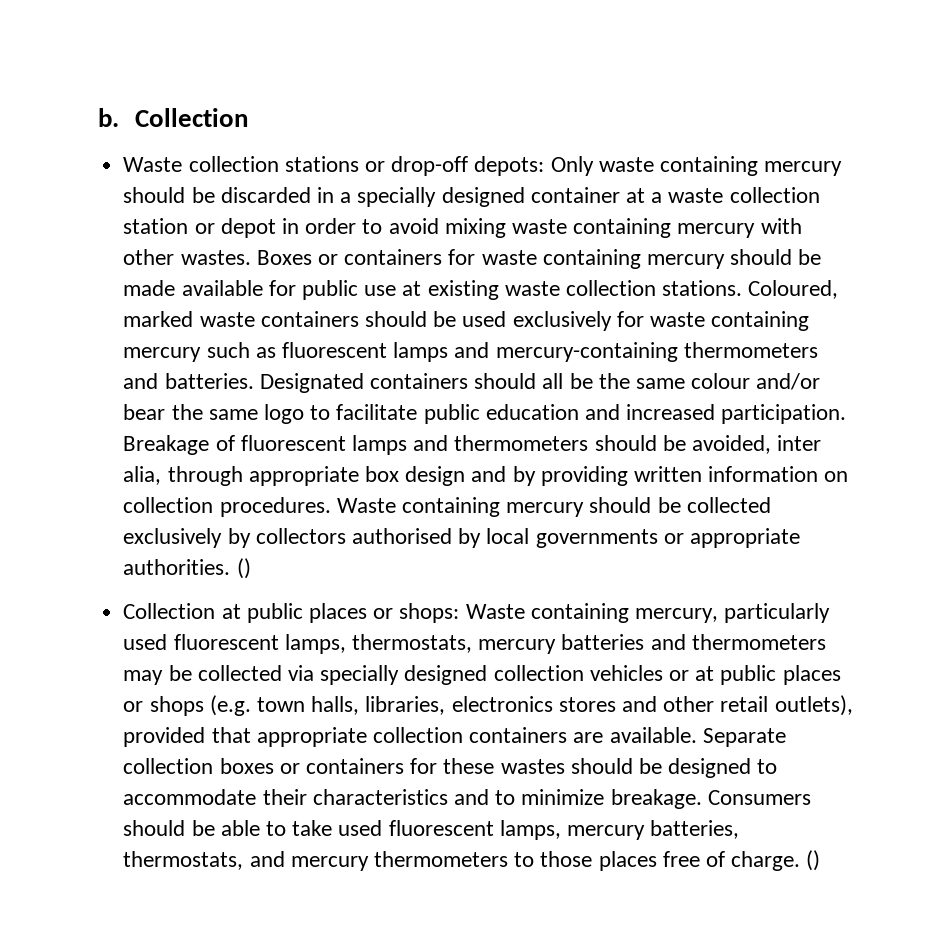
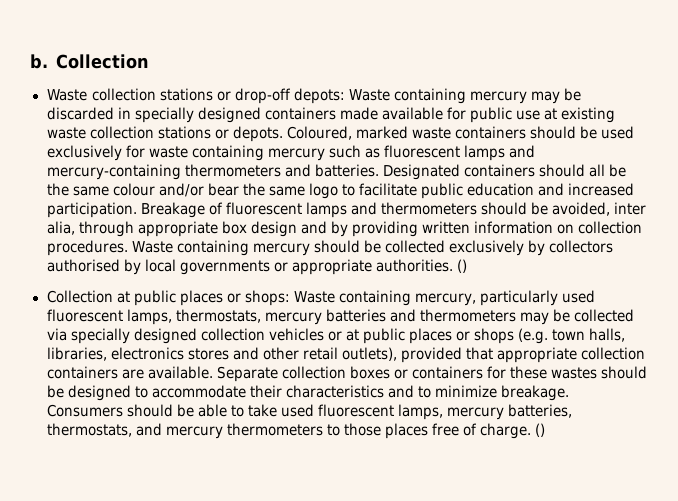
- Waste collection stations or drop-off depots: Only waste containing mercury should be discarded in a specially designed container at a waste collection station or depot in order to avoid mixing waste containing mercury with other wastes. Boxes or containers for waste containing mercury should be made available for public use at existing waste collection stations.
+ Waste collection stations or drop-off depots: Waste containing mercury may be discarded in specially designed containers made available for public use at existing waste collection stations or depots.

